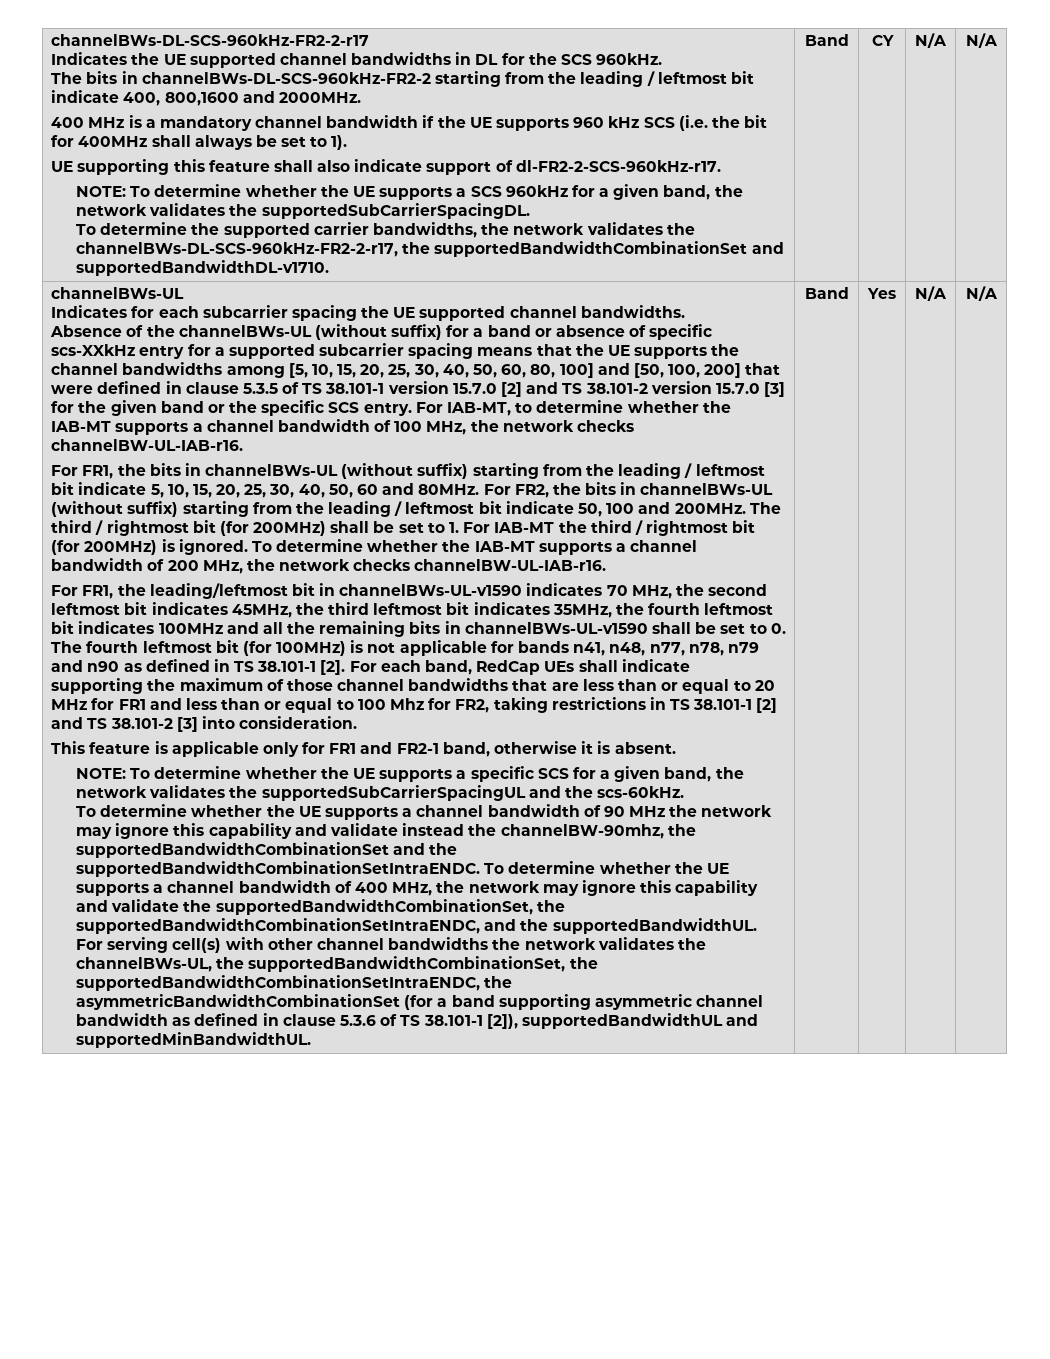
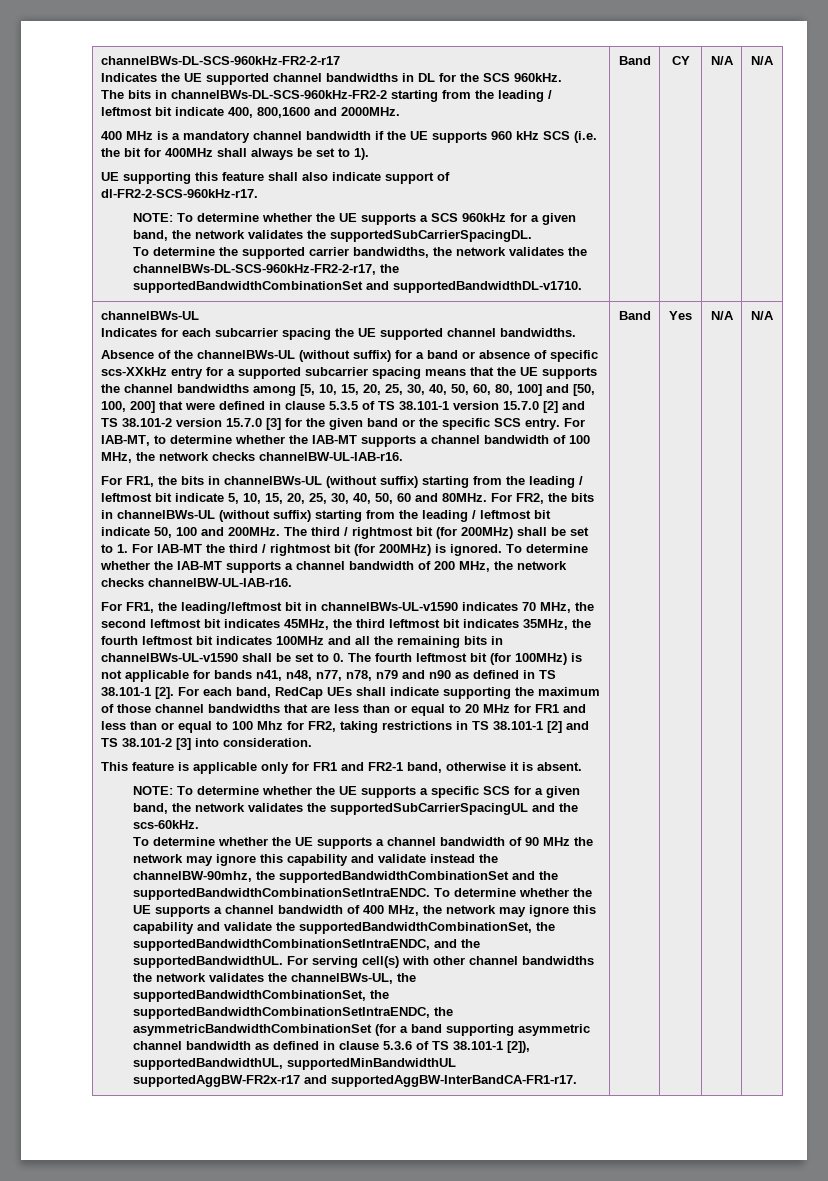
- For serving cell(s) with other channel bandwidths the network validates the channelBWs-UL, the supportedBandwidthCombinationSet, the supportedBandwidthCombinationSetIntraENDC, the asymmetricBandwidthCombinationSet (for a band supporting asymmetric channel bandwidth as defined in clause 5.3.6 of TS 38.101-1 [2]), supportedBandwidthUL and supportedMinBandwidthUL.
+ For serving cell(s) with other channel bandwidths the network validates the channelBWs-UL, the supportedBandwidthCombinationSet, the supportedBandwidthCombinationSetIntraENDC, the asymmetricBandwidthCombinationSet (for a band supporting asymmetric channel bandwidth as defined in clause 5.3.6 of TS 38.101-1 [2]), supportedBandwidthUL, supportedMinBandwidthUL supportedAggBW-FR2x-r17 and supportedAggBW-InterBandCA-FR1-r17.

